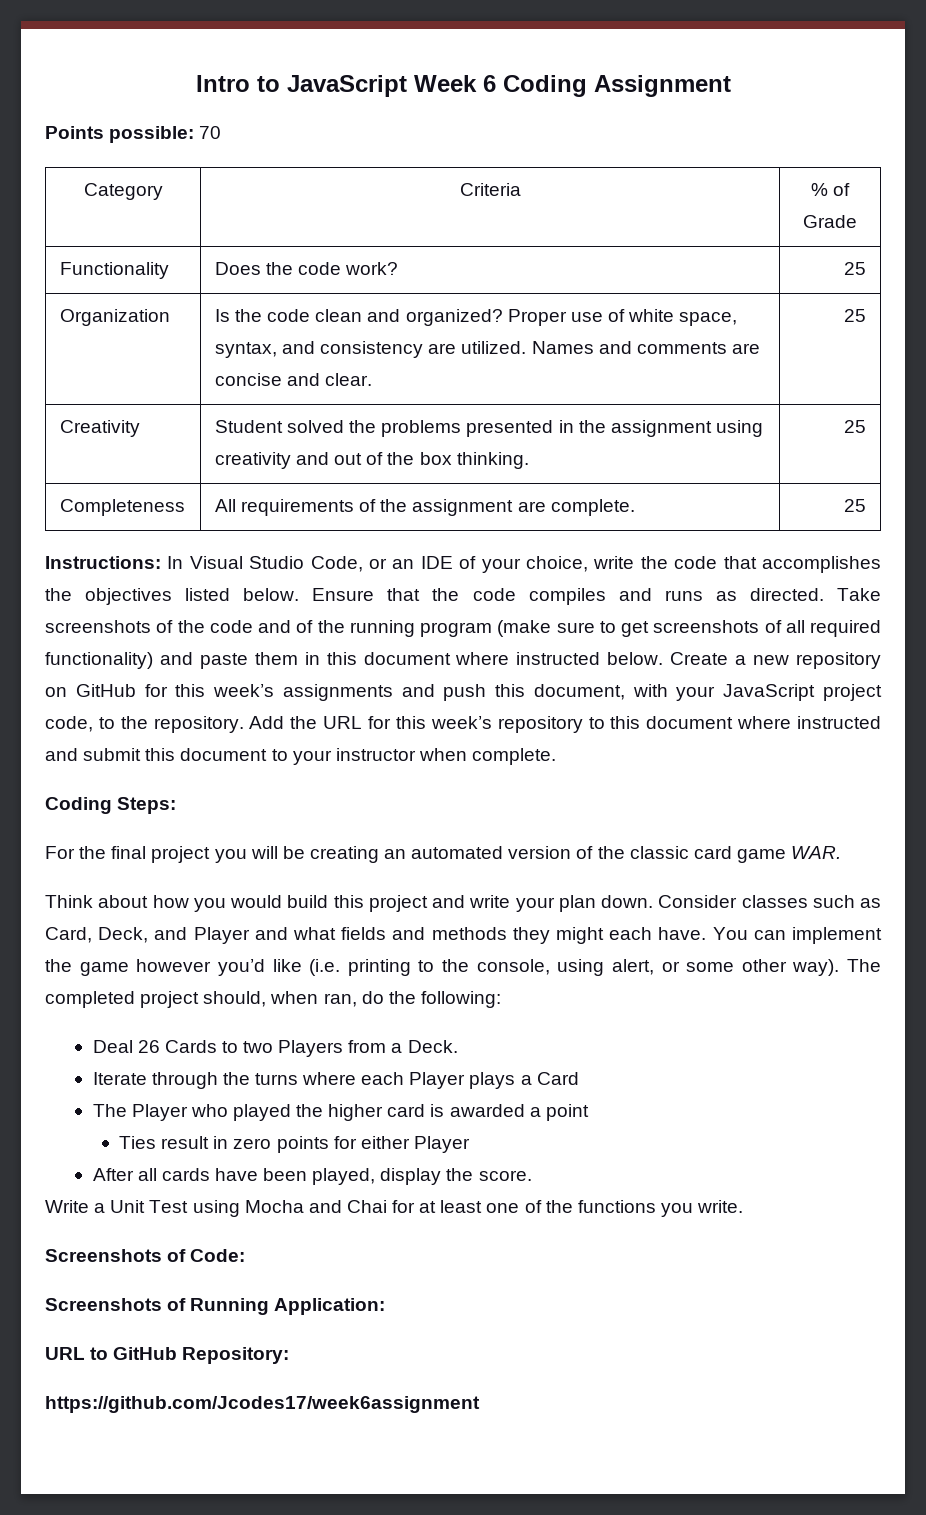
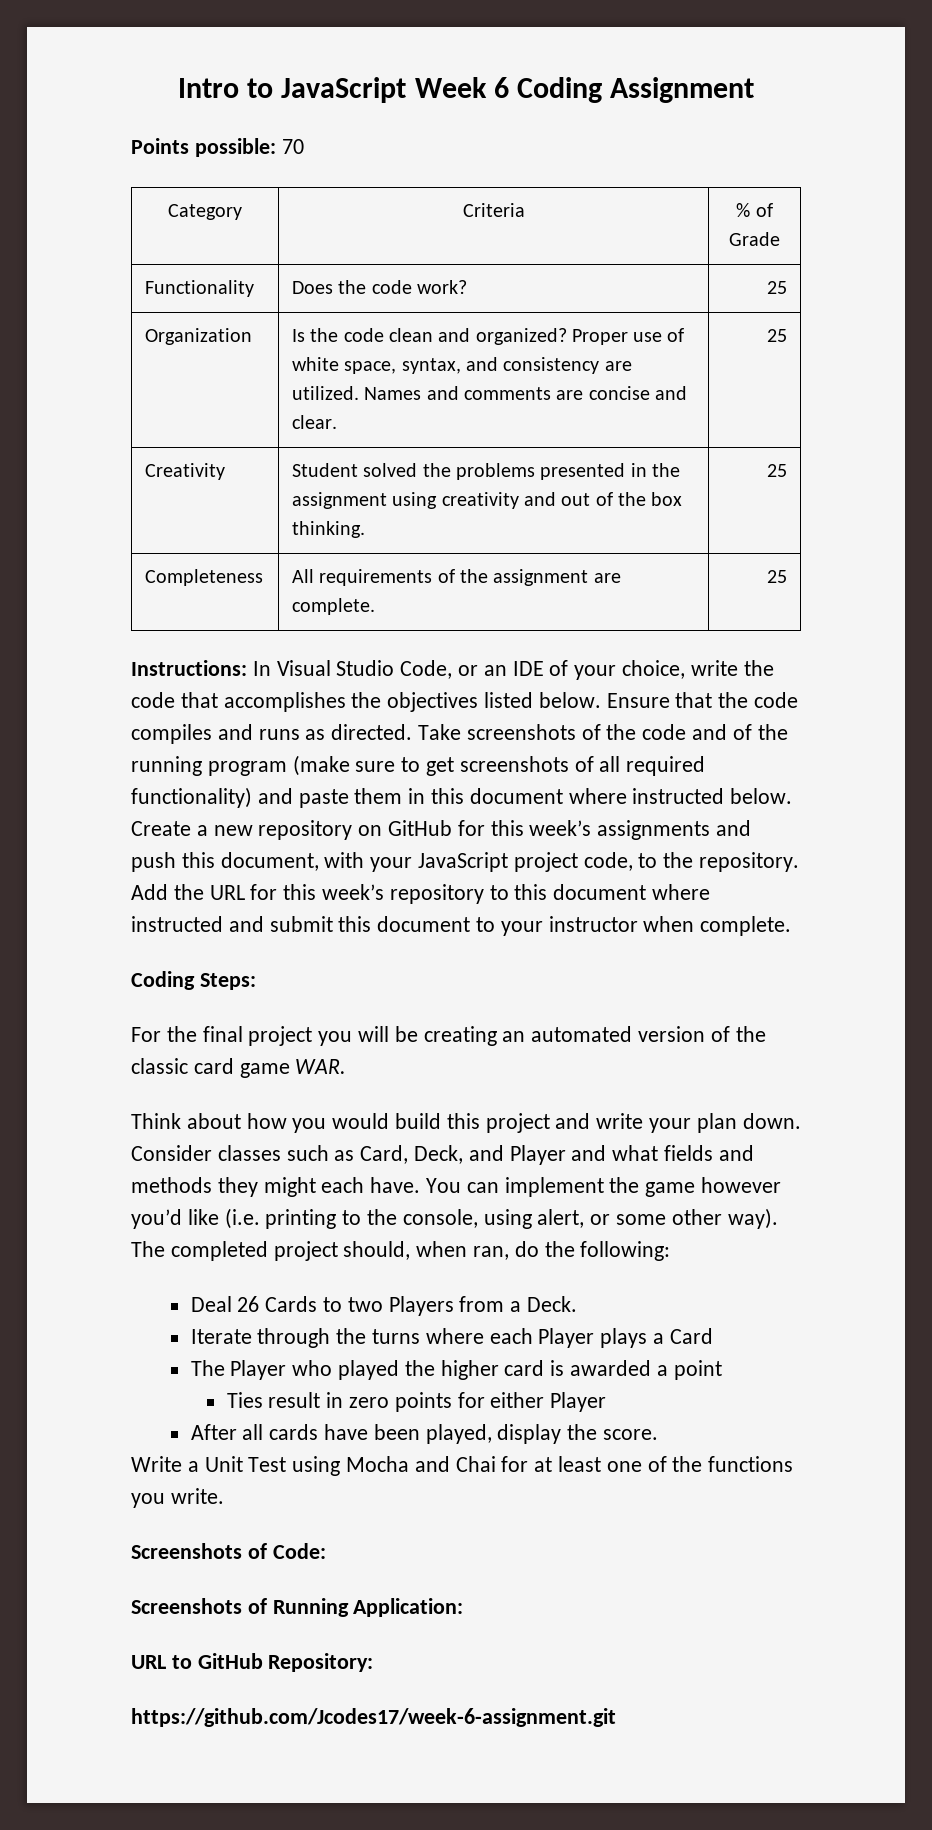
- https://github.com/Jcodes17/week6assignment
+ https://github.com/Jcodes17/week-6-assignment.git

